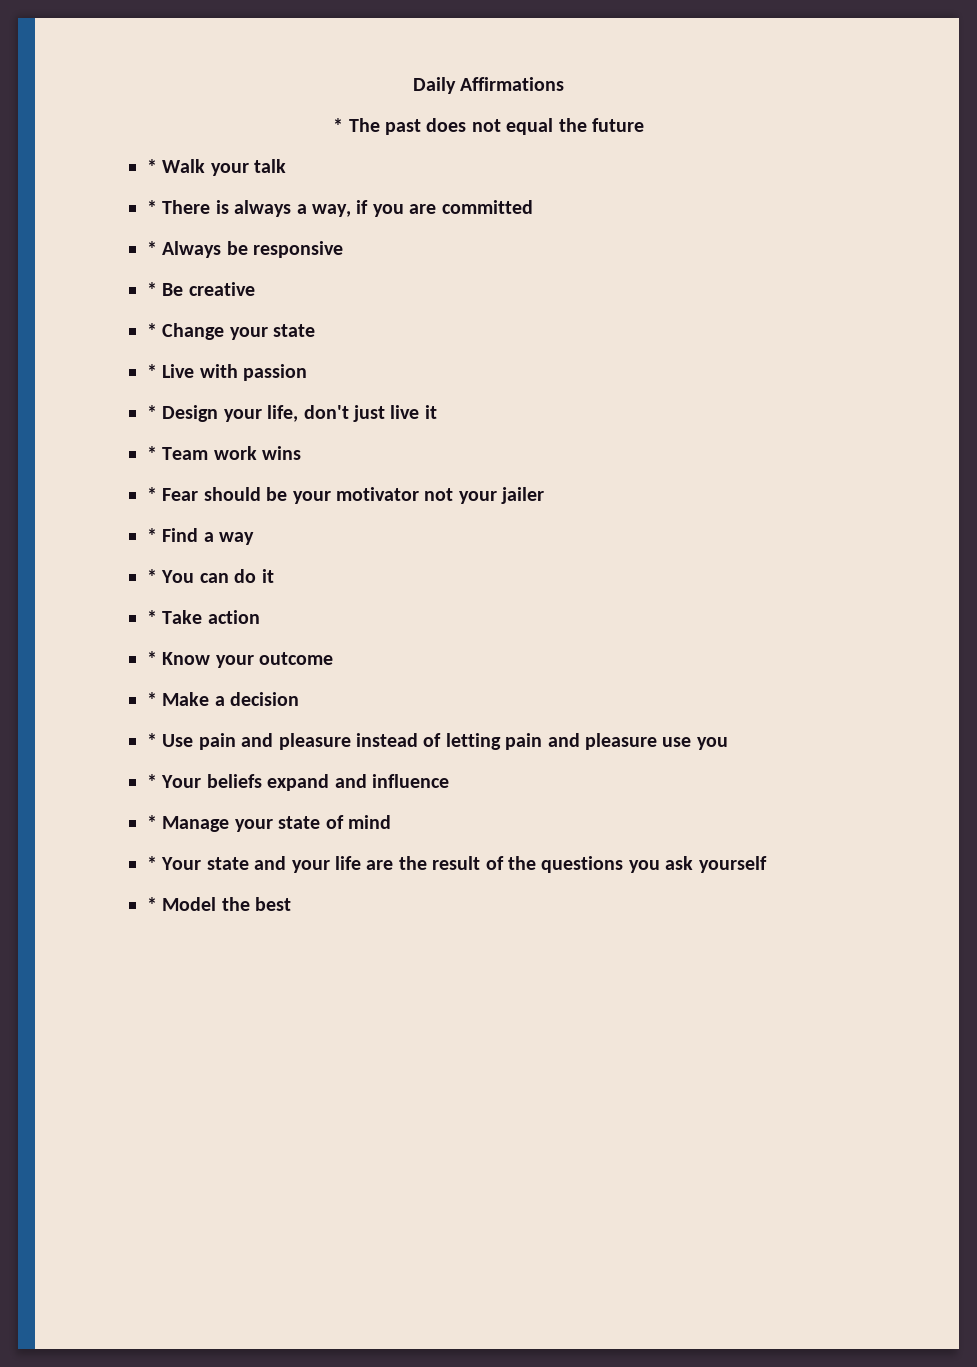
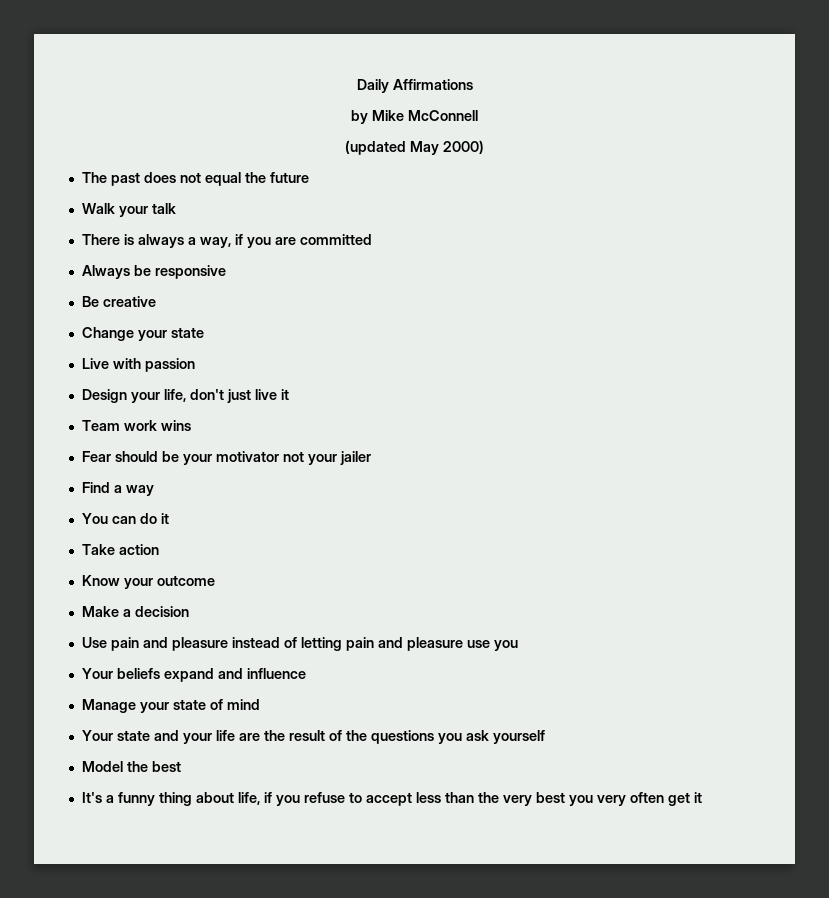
- * The past does not equal the future
+ by Mike McConnell
+ (updated May 2000)
+ The past does not equal the future
- * Walk your talk
+ Walk your talk
- * There is always a way, if you are committed
+ There is always a way, if you are committed
- * Always be responsive
+ Always be responsive
- * Be creative
+ Be creative
- * Change your state
+ Change your state
- * Live with passion
+ Live with passion
- * Design your life, don't just live it
+ Design your life, don't just live it
- * Team work wins
+ Team work wins
- * Fear should be your motivator not your jailer
+ Fear should be your motivator not your jailer
- * Find a way
+ Find a way
- * You can do it
+ You can do it
- * Take action
+ Take action
- * Know your outcome
+ Know your outcome
- * Make a decision
+ Make a decision
- * Use pain and pleasure instead of letting pain and pleasure use you
+ Use pain and pleasure instead of letting pain and pleasure use you
- * Your beliefs expand and influence
+ Your beliefs expand and influence
- * Manage your state of mind
+ Manage your state of mind
- * Your state and your life are the result of the questions you ask yourself
+ Your state and your life are the result of the questions you ask yourself
- * Model the best
+ Model the best
+ It's a funny thing about life, if you refuse to accept less than the very best you very often get it

